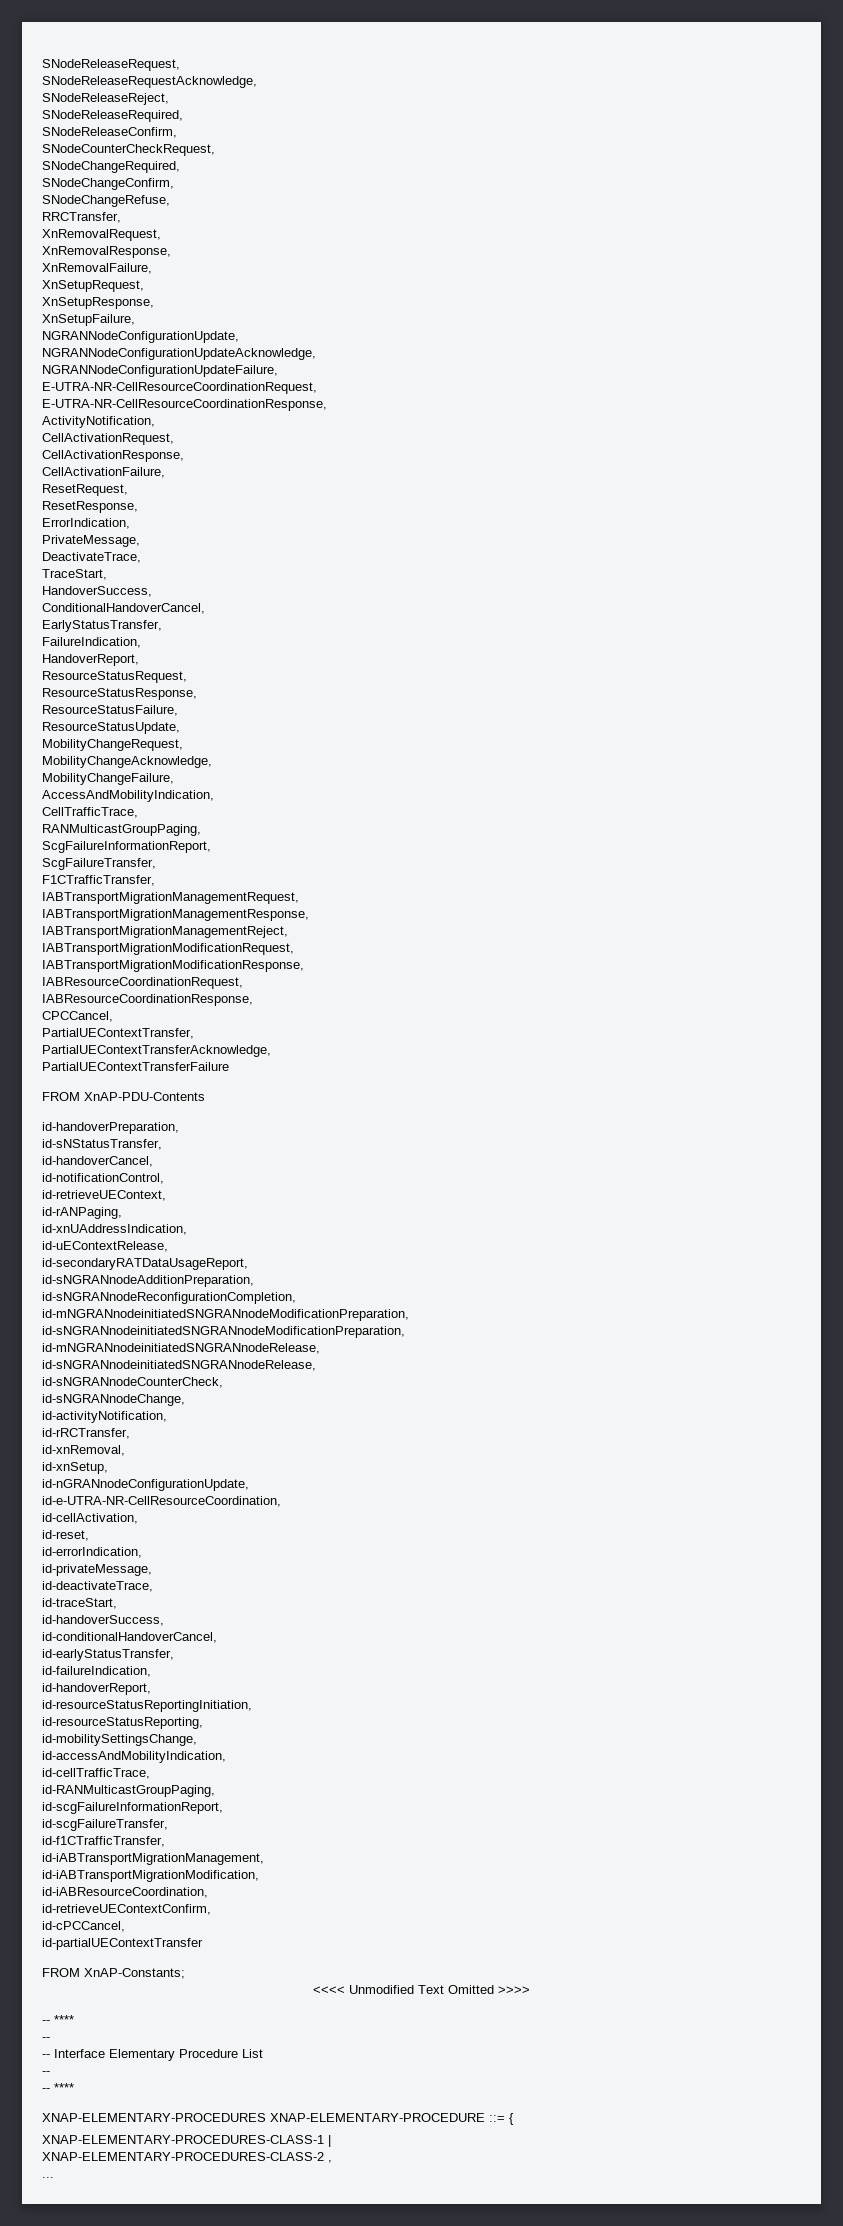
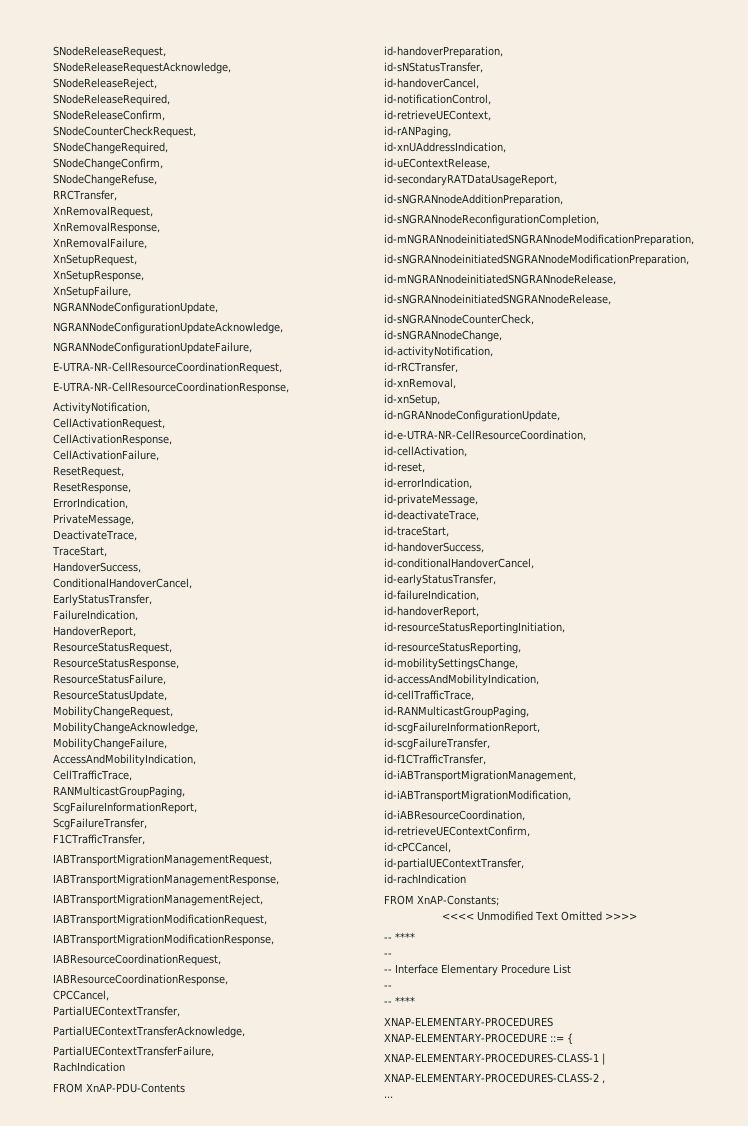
- PartialUEContextTransferFailure
+ PartialUEContextTransferFailure,
+ RachIndication
- id-partialUEContextTransfer
+ id-partialUEContextTransfer,
+ id-rachIndication

